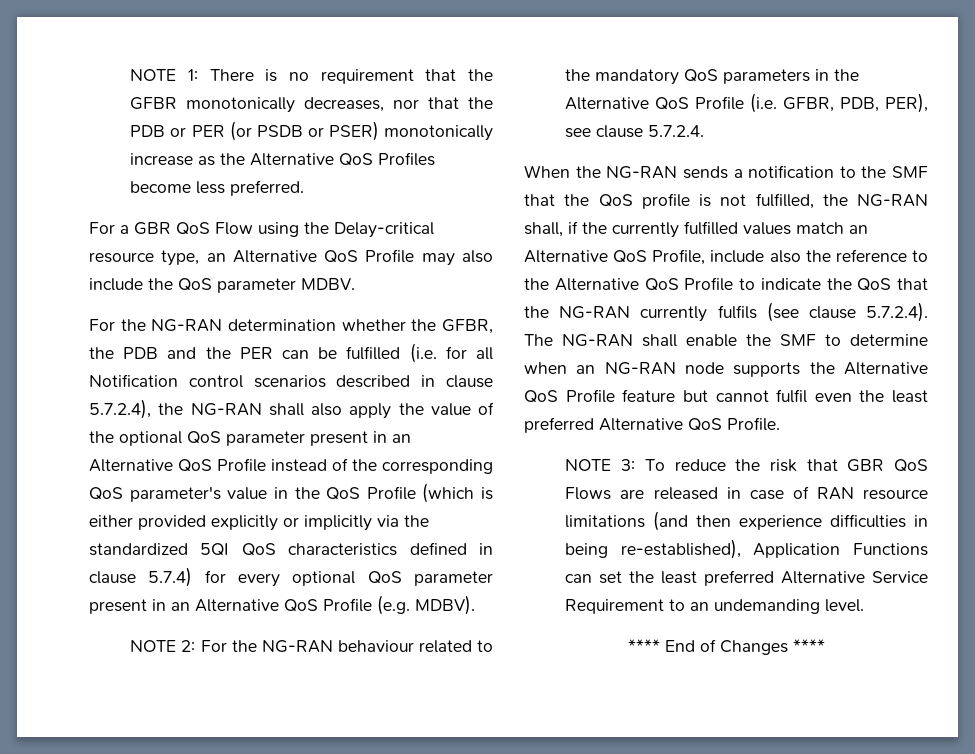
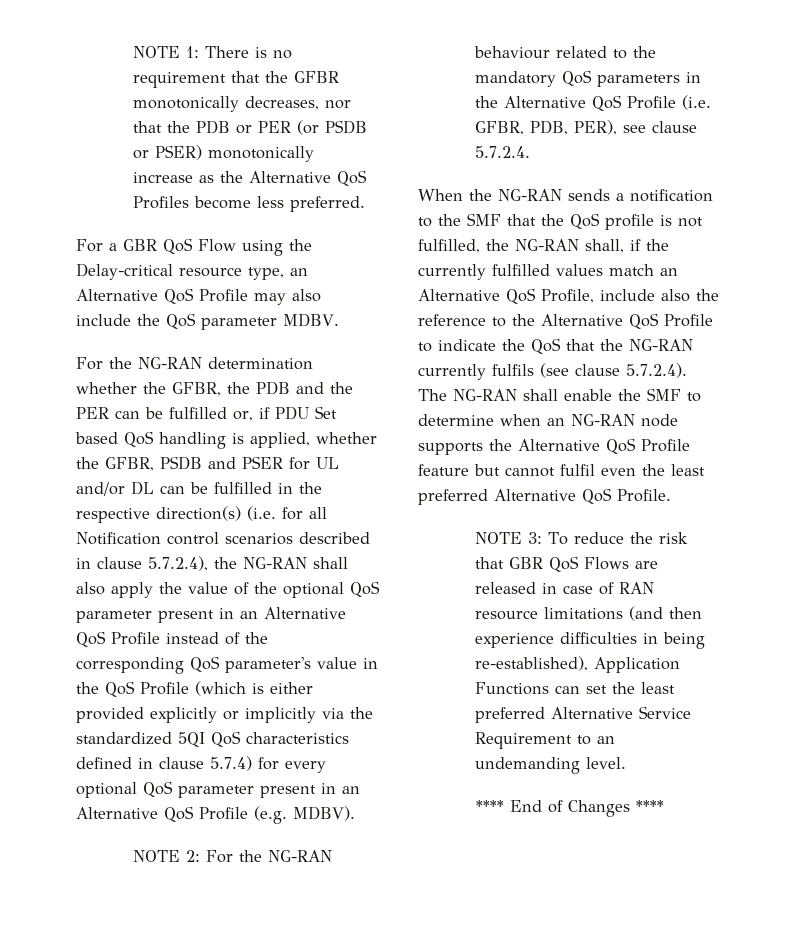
- For the NG-RAN determination whether the GFBR, the PDB and the PER can be fulfilled (i.e. for all Notification control scenarios described in clause 5.7.2.4), the NG-RAN shall also apply the value of the optional QoS parameter present in an Alternative QoS Profile instead of the corresponding QoS parameter's value in the QoS Profile (which is either provided explicitly or implicitly via the standardized 5QI QoS characteristics defined in clause 5.7.4) for every optional QoS parameter present in an Alternative QoS Profile (e.g. MDBV).
+ For the NG-RAN determination whether the GFBR, the PDB and the PER can be fulfilled or, if PDU Set based QoS handling is applied, whether the GFBR, PSDB and PSER for UL and/or DL can be fulfilled in the respective direction(s) (i.e. for all Notification control scenarios described in clause 5.7.2.4), the NG-RAN shall also apply the value of the optional QoS parameter present in an Alternative QoS Profile instead of the corresponding QoS parameter's value in the QoS Profile (which is either provided explicitly or implicitly via the standardized 5QI QoS characteristics defined in clause 5.7.4) for every optional QoS parameter present in an Alternative QoS Profile (e.g. MDBV).

